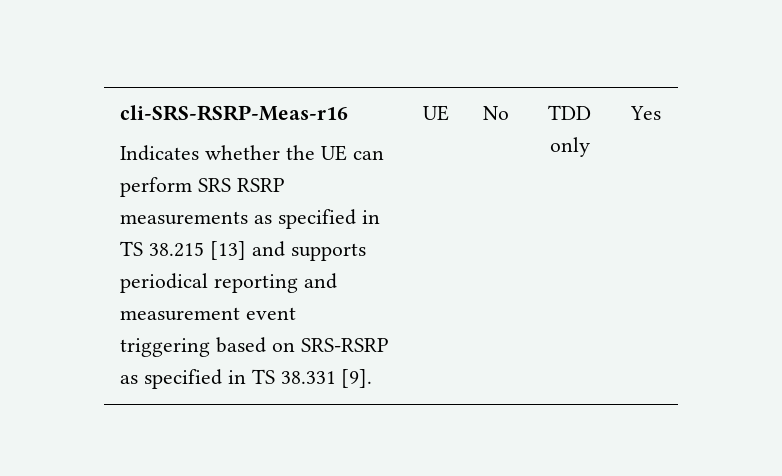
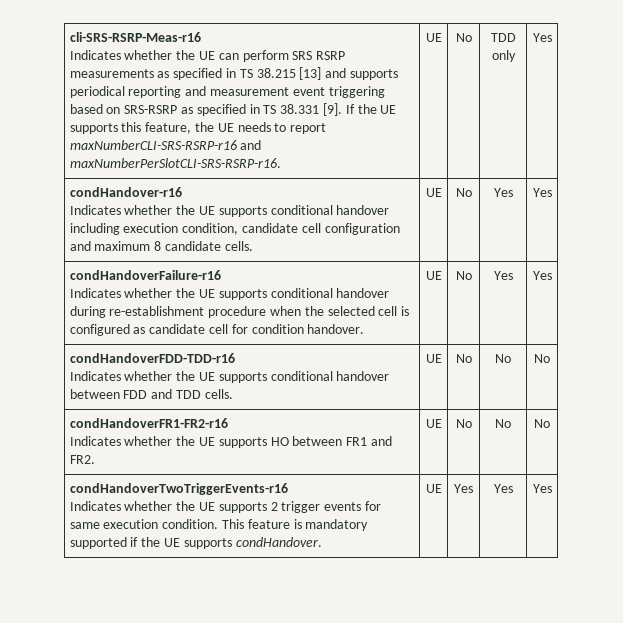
+ If the UE supports this feature, the UE needs to report maxNumberCLI-SRS-RSRP-r16 and maxNumberPerSlotCLI-SRS-RSRP-r16.
+ condHandover-r16
+ Indicates whether the UE supports conditional handover including execution condition, candidate cell configuration and maximum 8 candidate cells. | UE | No | Yes | Yes
+ condHandoverFailure-r16
+ Indicates whether the UE supports conditional handover during re-establishment procedure when the selected cell is configured as candidate cell for condition handover. | UE | No | Yes | Yes
+ condHandoverFDD-TDD-r16
+ Indicates whether the UE supports conditional handover between FDD and TDD cells. | UE | No | No | No
+ condHandoverFR1-FR2-r16
+ Indicates whether the UE supports HO between FR1 and FR2. | UE | No | No | No
+ condHandoverTwoTriggerEvents-r16
+ Indicates whether the UE supports 2 trigger events for same execution condition. This feature is mandatory supported if the UE supports condHandover. | UE | Yes | Yes | Yes

